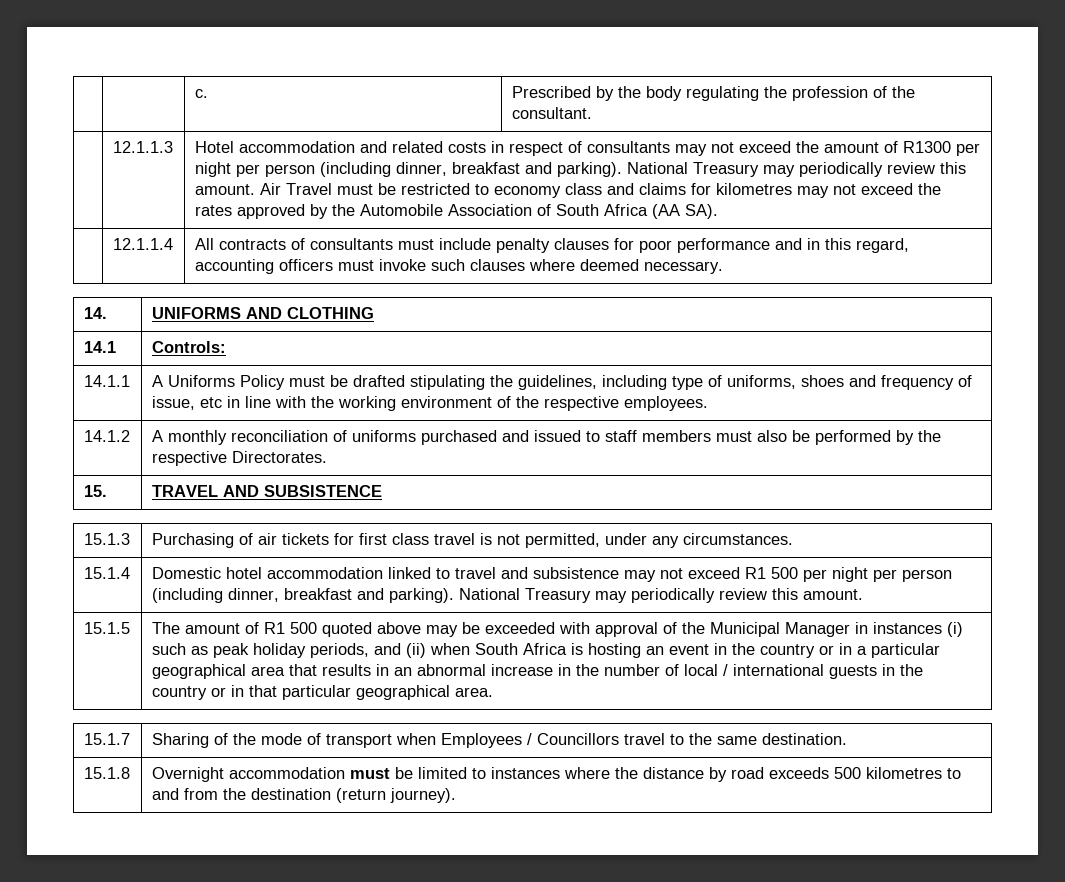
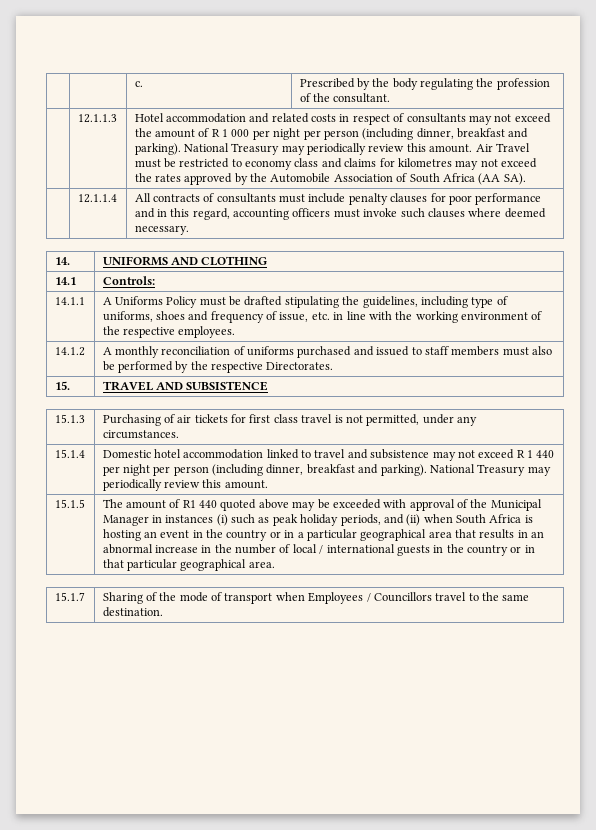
- Hotel accommodation and related costs in respect of consultants may not exceed the amount of R1300 per night per person (including dinner, breakfast and parking).
+ Hotel accommodation and related costs in respect of consultants may not exceed the amount of R 1 000 per night per person (including dinner, breakfast and parking).
- 14.1.1 | A Uniforms Policy must be drafted stipulating the guidelines, including type of uniforms, shoes and frequency of issue, etc in line with the working environment of the respective employees.
+ 14.1.1 | A Uniforms Policy must be drafted stipulating the guidelines, including type of uniforms, shoes and frequency of issue, etc. in line with the working environment of the respective employees.
- 15.1.4 | Domestic hotel accommodation linked to travel and subsistence may not exceed R1 500 per night per person (including dinner, breakfast and parking). National Treasury may periodically review this amount.
+ 15.1.4 | Domestic hotel accommodation linked to travel and subsistence may not exceed R 1 440 per night per person (including dinner, breakfast and parking). National Treasury may periodically review this amount.
- The amount of R1 500 quoted above may be exceeded with approval of the Municipal Manager in instances (i) such as peak holiday periods, and (ii) when South Africa is hosting an event in the country or in a particular geographical area that results in an abnormal increase in the number of local / international guests in the country or in that particular geographical area.
+ The amount of R1 440 quoted above may be exceeded with approval of the Municipal Manager in instances (i) such as peak holiday periods, and (ii) when South Africa is hosting an event in the country or in a particular geographical area that results in an abnormal increase in the number of local / international guests in the country or in that particular geographical area.
- 15.1.8 | Overnight accommodation must be limited to instances where the distance by road exceeds 500 kilometres to and from the destination (return journey).

